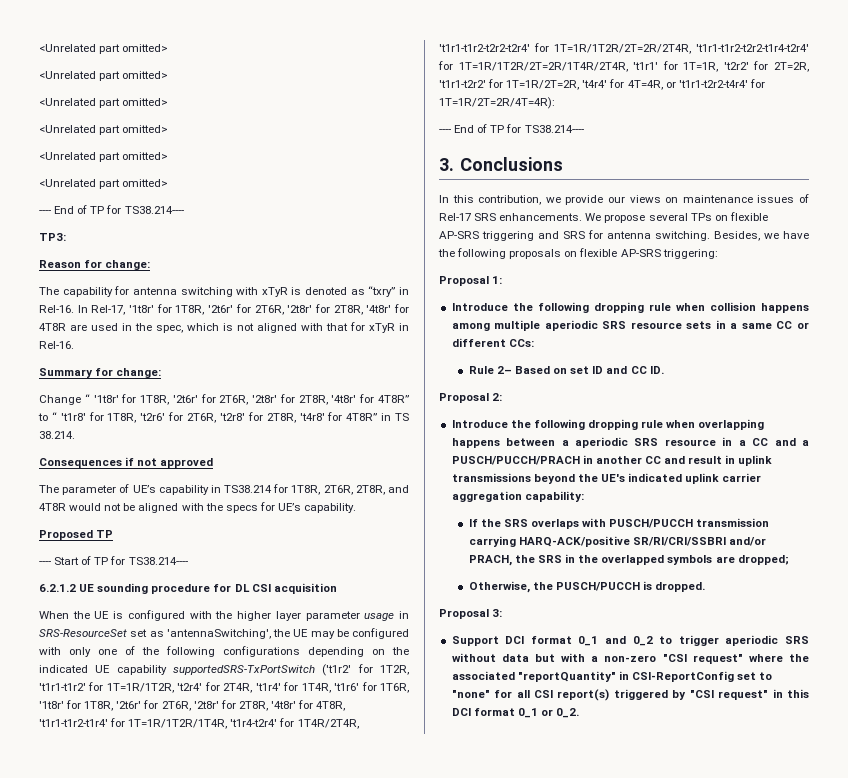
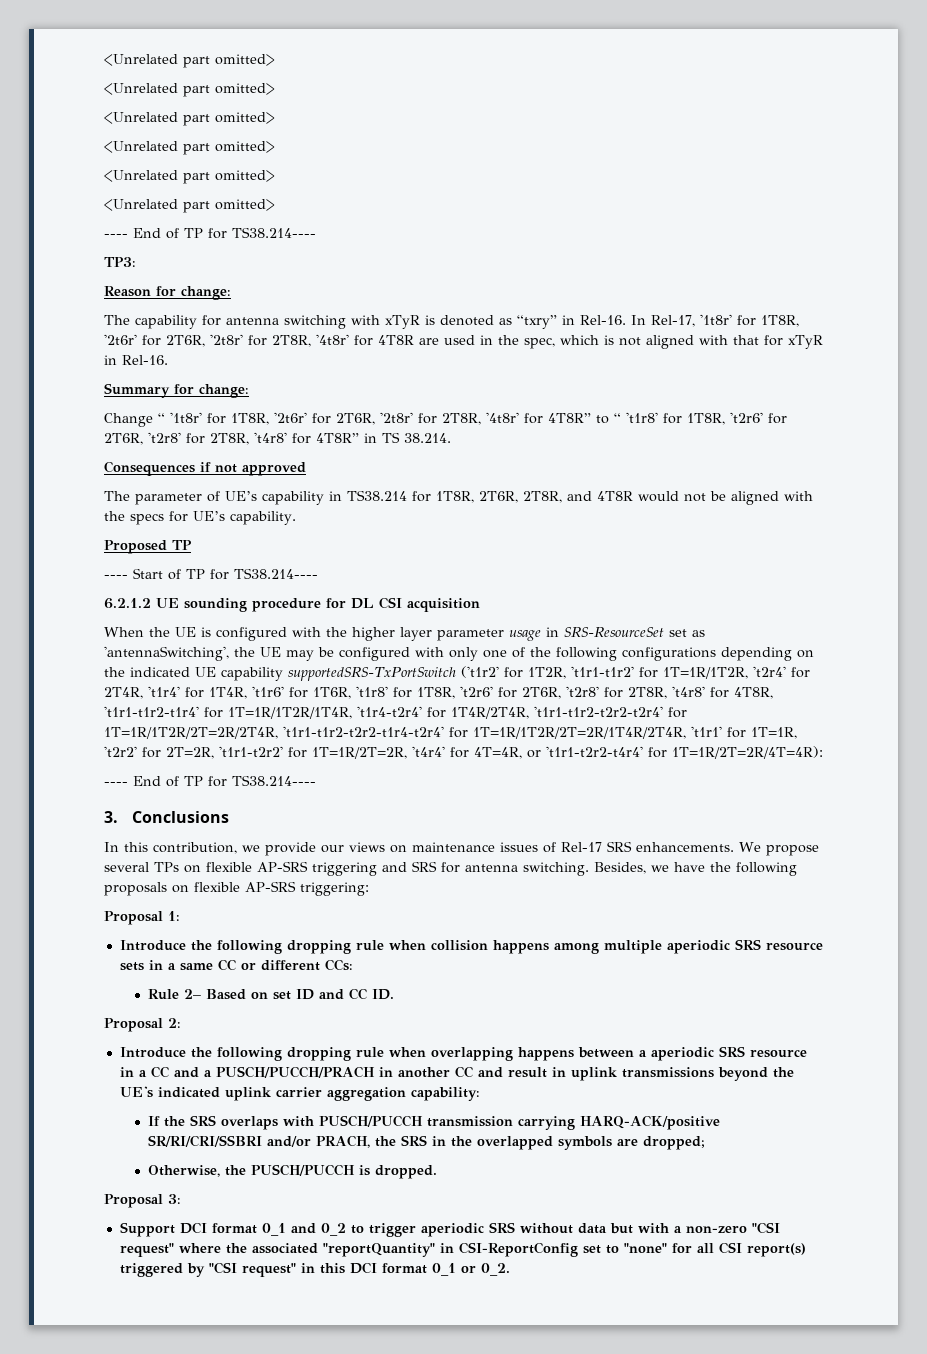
- When the UE is configured with the higher layer parameter usage in SRS-ResourceSet set as 'antennaSwitching', the UE may be configured with only one of the following configurations depending on the indicated UE capability supportedSRS-TxPortSwitch ('t1r2' for 1T2R, 't1r1-t1r2' for 1T=1R/1T2R, 't2r4' for 2T4R, 't1r4' for 1T4R, 't1r6' for 1T6R, '1t8r' for 1T8R, '2t6r' for 2T6R, '2t8r' for 2T8R, '4t8r' for 4T8R, 't1r1-t1r2-t1r4' for 1T=1R/1T2R/1T4R, 't1r4-t2r4' for 1T4R/2T4R, 't1r1-t1r2-t2r2-t2r4' for 1T=1R/1T2R/2T=2R/2T4R, 't1r1-t1r2-t2r2-t1r4-t2r4' for 1T=1R/1T2R/2T=2R/1T4R/2T4R, 't1r1' for 1T=1R, 't2r2' for 2T=2R, 't1r1-t2r2' for 1T=1R/2T=2R, 't4r4' for 4T=4R, or 't1r1-t2r2-t4r4' for 1T=1R/2T=2R/4T=4R):
+ When the UE is configured with the higher layer parameter usage in SRS-ResourceSet set as 'antennaSwitching', the UE may be configured with only one of the following configurations depending on the indicated UE capability supportedSRS-TxPortSwitch ('t1r2' for 1T2R, 't1r1-t1r2' for 1T=1R/1T2R, 't2r4' for 2T4R, 't1r4' for 1T4R, 't1r6' for 1T6R, 't1r8' for 1T8R, 't2r6' for 2T6R, 't2r8' for 2T8R, 't4r8' for 4T8R, 't1r1-t1r2-t1r4' for 1T=1R/1T2R/1T4R, 't1r4-t2r4' for 1T4R/2T4R, 't1r1-t1r2-t2r2-t2r4' for 1T=1R/1T2R/2T=2R/2T4R, 't1r1-t1r2-t2r2-t1r4-t2r4' for 1T=1R/1T2R/2T=2R/1T4R/2T4R, 't1r1' for 1T=1R, 't2r2' for 2T=2R, 't1r1-t2r2' for 1T=1R/2T=2R, 't4r4' for 4T=4R, or 't1r1-t2r2-t4r4' for 1T=1R/2T=2R/4T=4R):

